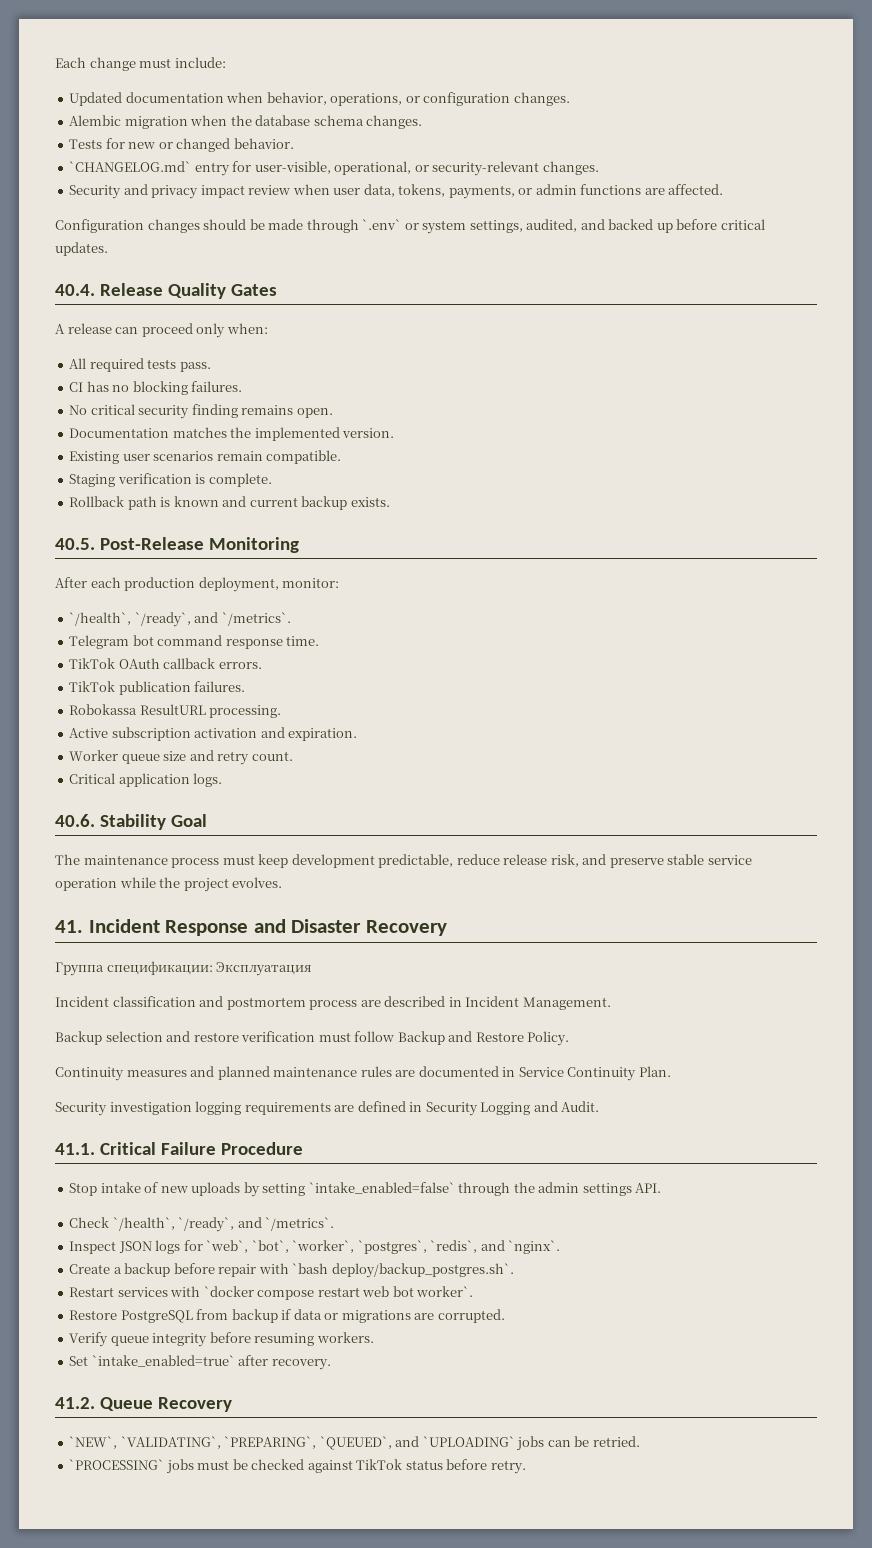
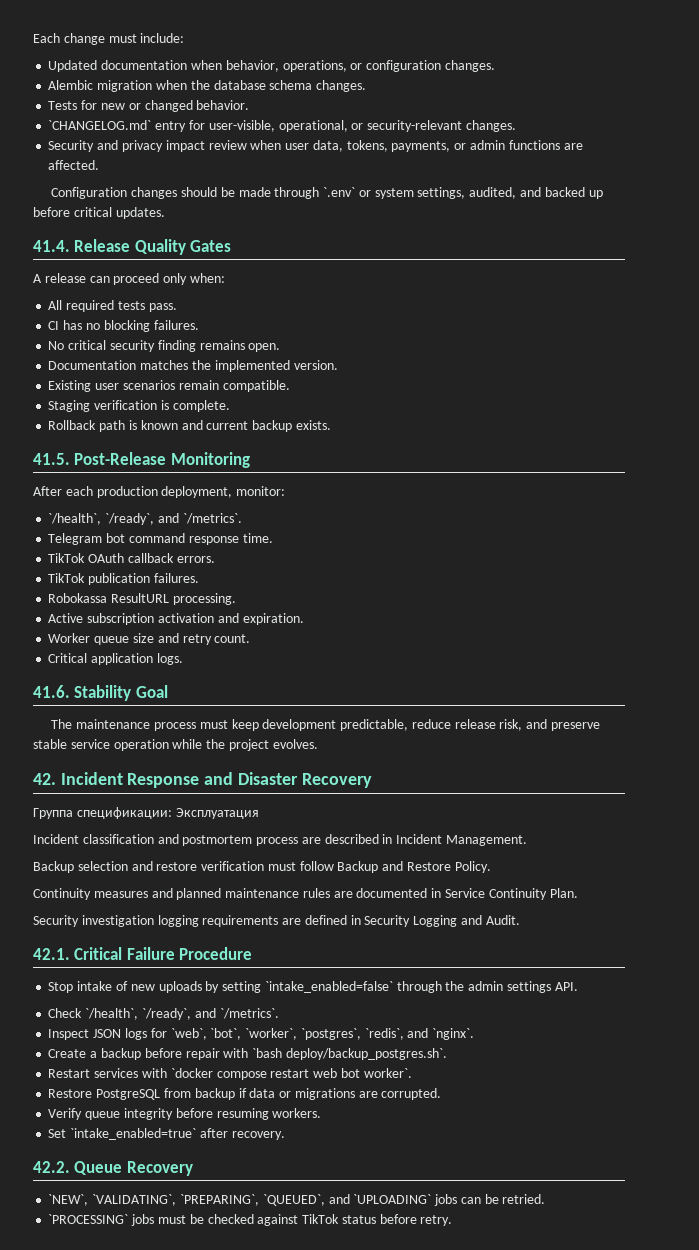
- 40.4. Release Quality Gates
+ 41.4. Release Quality Gates
- 40.5. Post-Release Monitoring
+ 41.5. Post-Release Monitoring
- 40.6. Stability Goal
+ 41.6. Stability Goal
- 41. Incident Response and Disaster Recovery
+ 42. Incident Response and Disaster Recovery
- 41.1. Critical Failure Procedure
+ 42.1. Critical Failure Procedure
- 41.2. Queue Recovery
+ 42.2. Queue Recovery

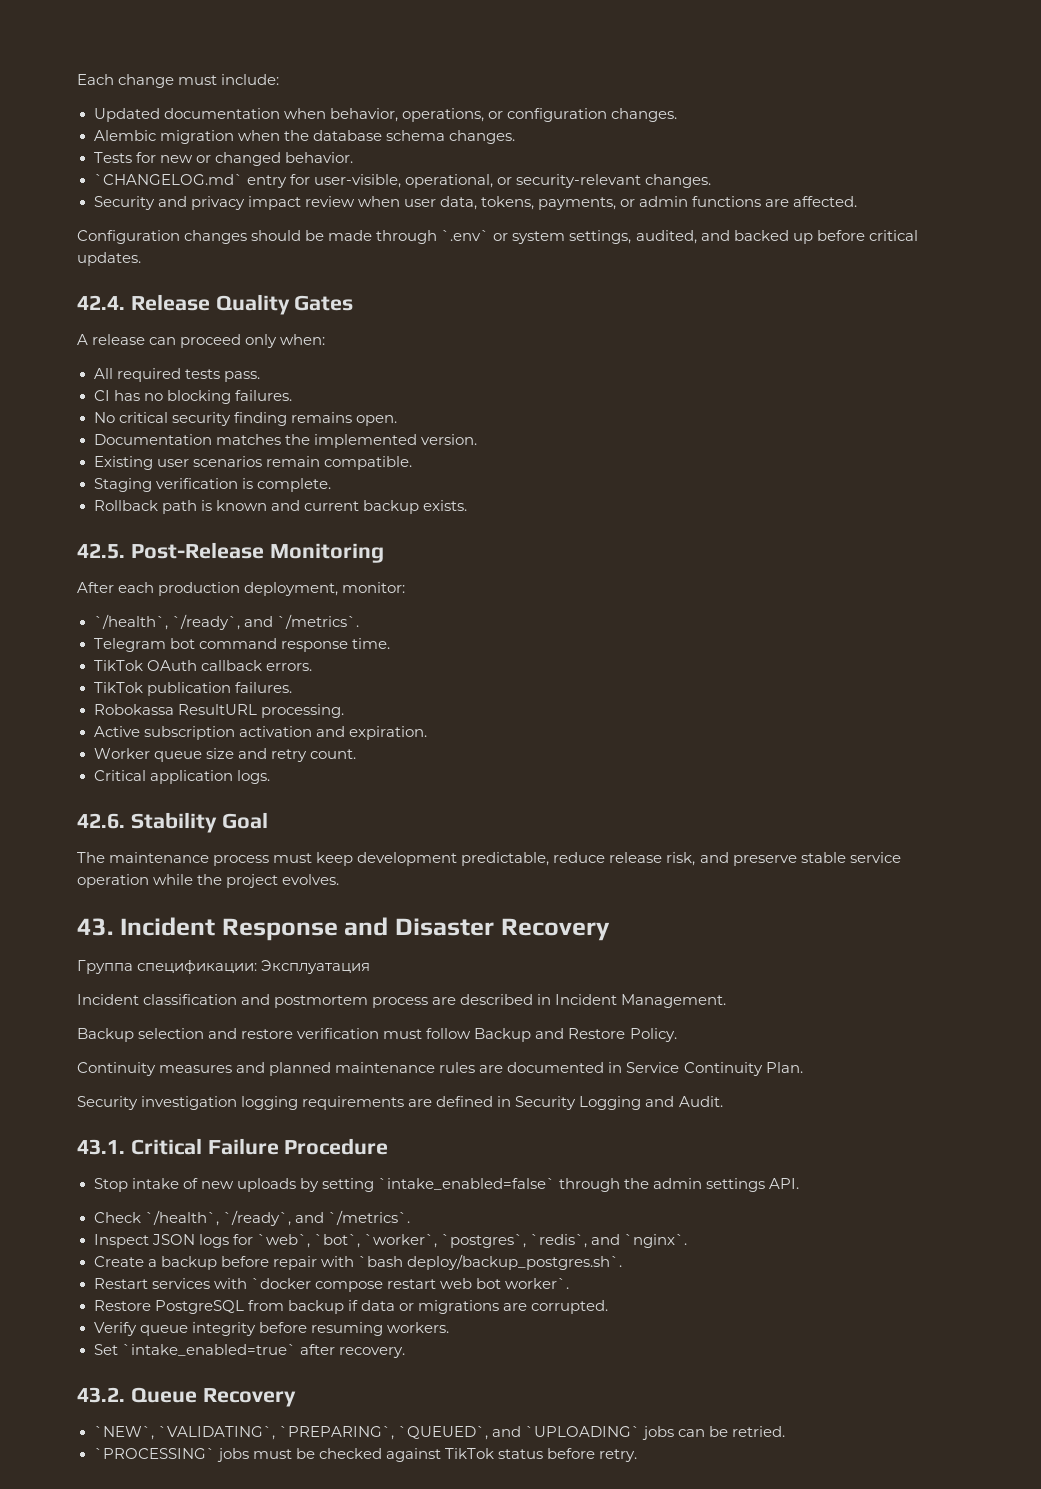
- 41.4. Release Quality Gates
+ 42.4. Release Quality Gates
- 41.5. Post-Release Monitoring
+ 42.5. Post-Release Monitoring
- 41.6. Stability Goal
+ 42.6. Stability Goal
- 42. Incident Response and Disaster Recovery
+ 43. Incident Response and Disaster Recovery
- 42.1. Critical Failure Procedure
+ 43.1. Critical Failure Procedure
- 42.2. Queue Recovery
+ 43.2. Queue Recovery

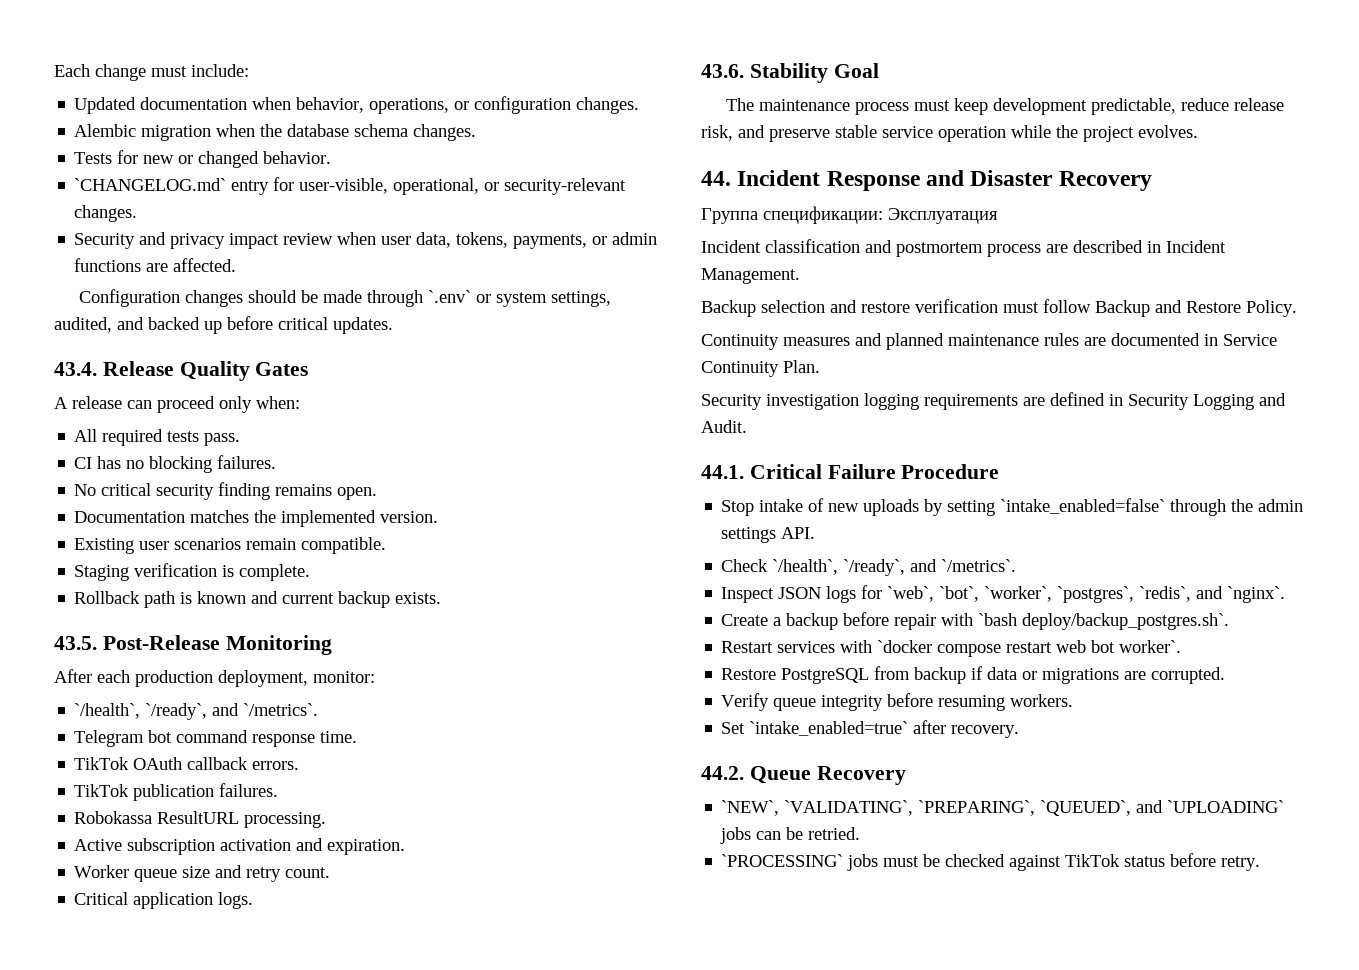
- 42.4. Release Quality Gates
+ 43.4. Release Quality Gates
- 42.5. Post-Release Monitoring
+ 43.5. Post-Release Monitoring
- 42.6. Stability Goal
+ 43.6. Stability Goal
- 43. Incident Response and Disaster Recovery
+ 44. Incident Response and Disaster Recovery
- 43.1. Critical Failure Procedure
+ 44.1. Critical Failure Procedure
- 43.2. Queue Recovery
+ 44.2. Queue Recovery

